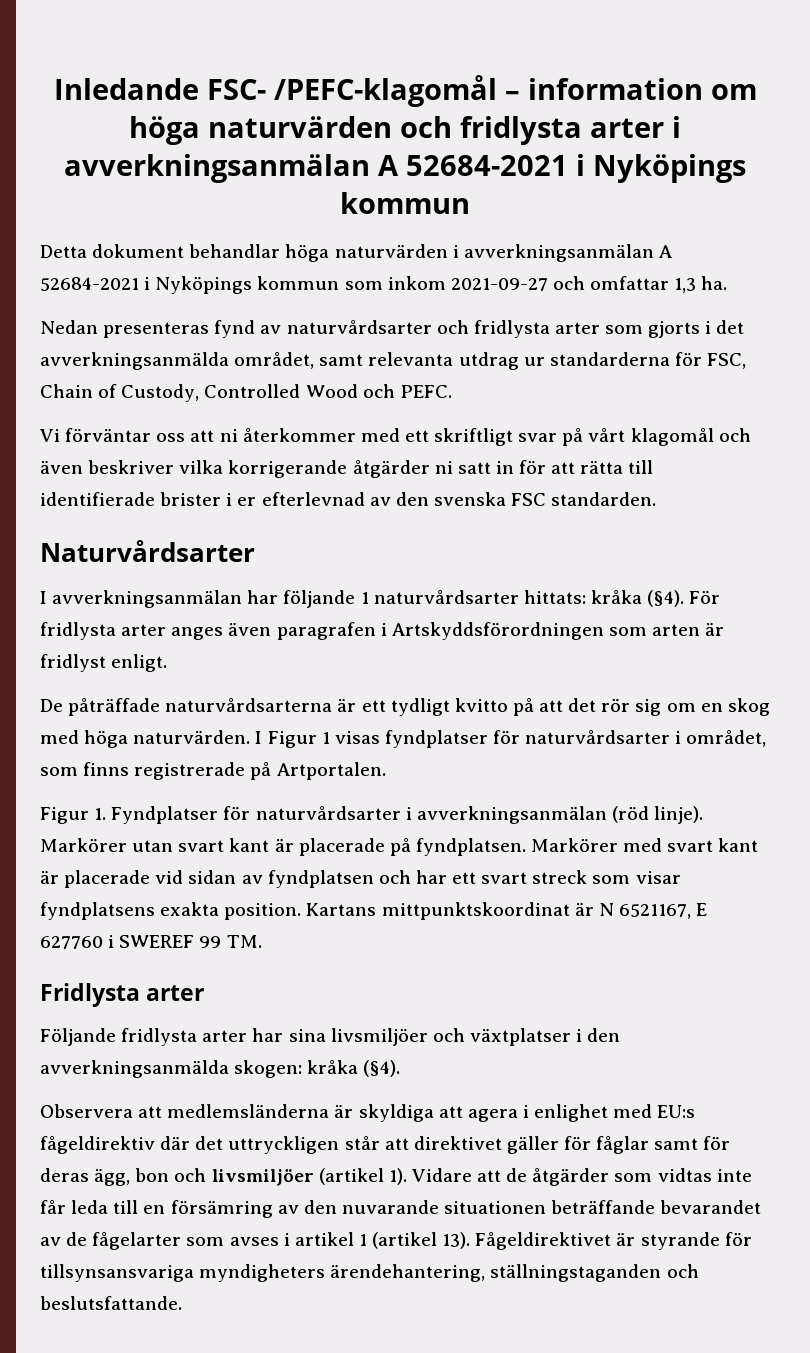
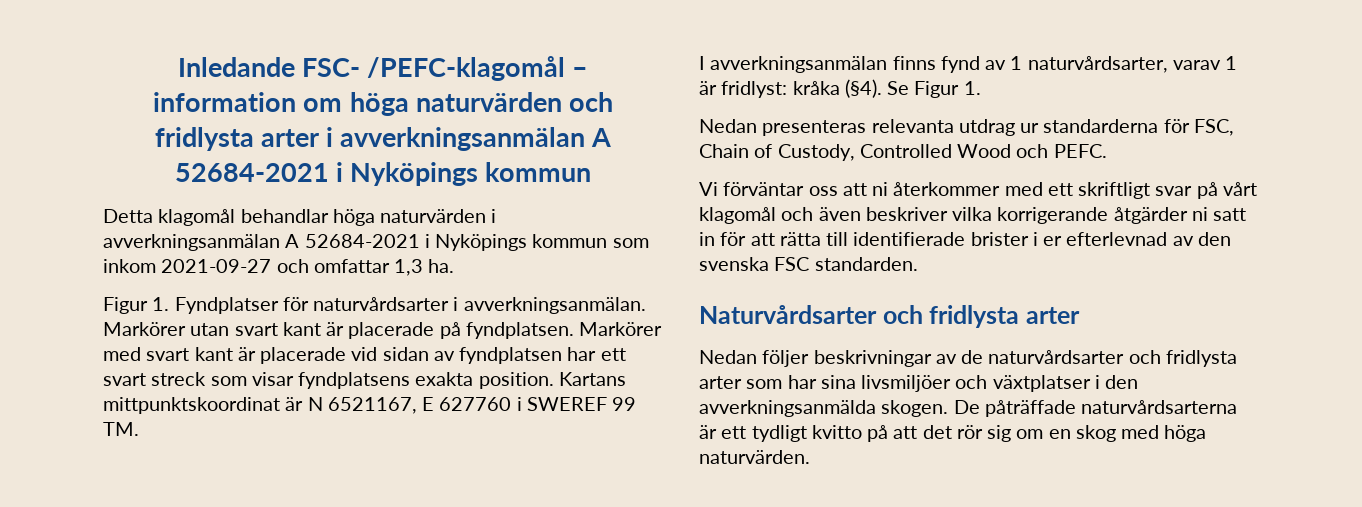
- Detta dokument behandlar höga naturvärden i avverkningsanmälan A 52684-2021 i Nyköpings kommun som inkom 2021-09-27 och omfattar 1,3 ha.
+ Detta klagomål behandlar höga naturvärden i avverkningsanmälan A 52684-2021 i Nyköpings kommun som inkom 2021-09-27 och omfattar 1,3 ha.
- Nedan presenteras fynd av naturvårdsarter och fridlysta arter som gjorts i det avverkningsanmälda området, samt relevanta utdrag ur standarderna för FSC, Chain of Custody, Controlled Wood och PEFC.
+ Figur 1. Fyndplatser för naturvårdsarter i avverkningsanmälan. Markörer utan svart kant är placerade på fyndplatsen. Markörer med svart kant är placerade vid sidan av fyndplatsen har ett svart streck som visar fyndplatsens exakta position. Kartans mittpunktskoordinat är N 6521167, E 627760 i SWEREF 99 TM.
+ I avverkningsanmälan finns fynd av 1 naturvårdsarter, varav 1 är fridlyst: kråka (§4). Se Figur 1.
+ Nedan presenteras relevanta utdrag ur standarderna för FSC, Chain of Custody, Controlled Wood och PEFC.
- Naturvårdsarter
- I avverkningsanmälan har följande 1 naturvårdsarter hittats: kråka (§4). För fridlysta arter anges även paragrafen i Artskyddsförordningen som arten är fridlyst enligt.
- De påträffade naturvårdsarterna är ett tydligt kvitto på att det rör sig om en skog med höga naturvärden. I Figur 1 visas fyndplatser för naturvårdsarter i området, som finns registrerade på Artportalen.
- Figur 1. Fyndplatser för naturvårdsarter i avverkningsanmälan (röd linje). Markörer utan svart kant är placerade på fyndplatsen. Markörer med svart kant är placerade vid sidan av fyndplatsen och har ett svart streck som visar fyndplatsens exakta position. Kartans mittpunktskoordinat är N 6521167, E 627760 i SWEREF 99 TM.
- Fridlysta arter
- Följande fridlysta arter har sina livsmiljöer och växtplatser i den avverkningsanmälda skogen: kråka (§4).
- Observera att medlemsländerna är skyldiga att agera i enlighet med EU:s fågeldirektiv där det uttryckligen står att direktivet gäller för fåglar samt för deras ägg, bon och livsmiljöer (artikel 1). Vidare att de åtgärder som vidtas inte får leda till en försämring av den nuvarande situationen beträffande bevarandet av de fågelarter som avses i artikel 1 (artikel 13). Fågeldirektivet är styrande för tillsynsansvariga myndigheters ärendehantering, ställningstaganden och beslutsfattande.
+ Naturvårdsarter och fridlysta arter
+ Nedan följer beskrivningar av de naturvårdsarter och fridlysta arter som har sina livsmiljöer och växtplatser i den avverkningsanmälda skogen. De påträffade naturvårdsarterna är ett tydligt kvitto på att det rör sig om en skog med höga naturvärden.

